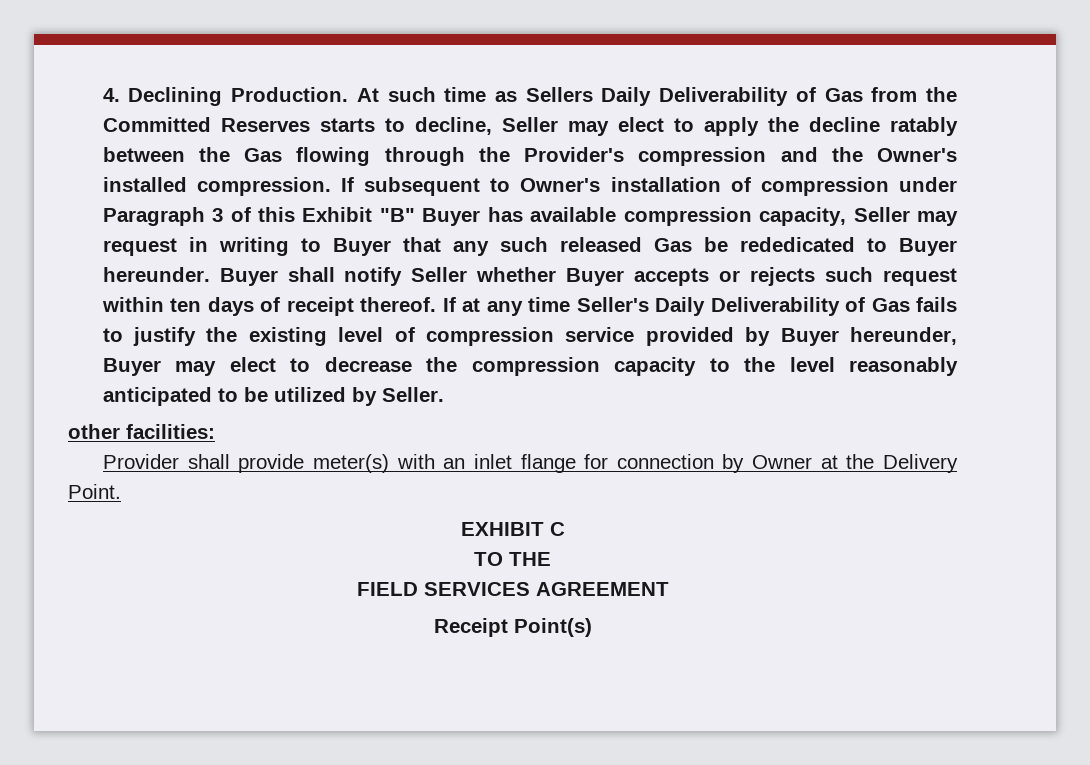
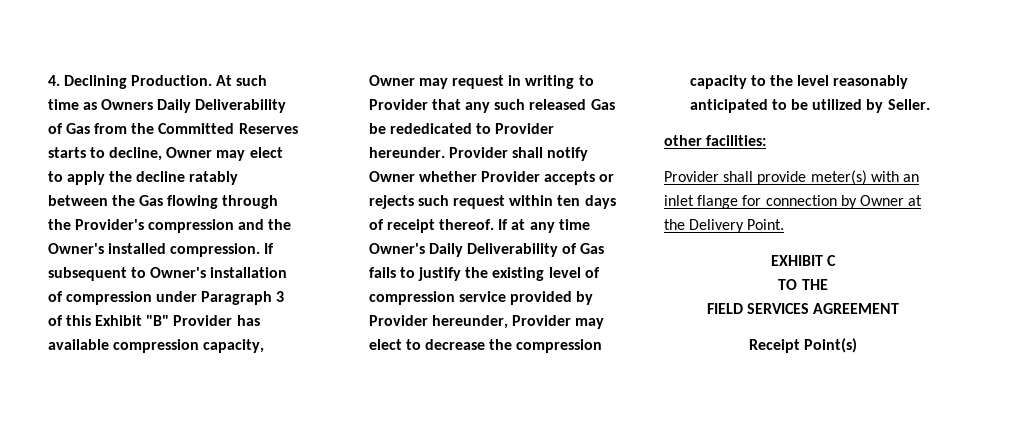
- At such time as Sellers Daily Deliverability of Gas from the Committed Reserves starts to decline, Seller may elect to apply the decline ratably between the Gas flowing through the Provider's compression and the Owner's installed compression.
+ At such time as Owners Daily Deliverability of Gas from the Committed Reserves starts to decline, Owner may elect to apply the decline ratably between the Gas flowing through the Provider's compression and the Owner's installed compression.
- If subsequent to Owner's installation of compression under Paragraph 3 of this Exhibit "B" Buyer has available compression capacity, Seller may request in writing to Buyer that any such released Gas be rededicated to Buyer hereunder. Buyer shall notify Seller whether Buyer accepts or rejects such request within ten days of receipt thereof.
+ If subsequent to Owner's installation of compression under Paragraph 3 of this Exhibit "B" Provider has available compression capacity, Owner may request in writing to Provider that any such released Gas be rededicated to Provider hereunder. Provider shall notify Owner whether Provider accepts or rejects such request within ten days of receipt thereof.
- If at any time Seller's Daily Deliverability of Gas fails to justify the existing level of compression service provided by Buyer hereunder, Buyer may elect to decrease the compression capacity to the level reasonably anticipated to be utilized by Seller.
+ If at any time Owner's Daily Deliverability of Gas fails to justify the existing level of compression service provided by Provider hereunder, Provider may elect to decrease the compression capacity to the level reasonably anticipated to be utilized by Seller.

